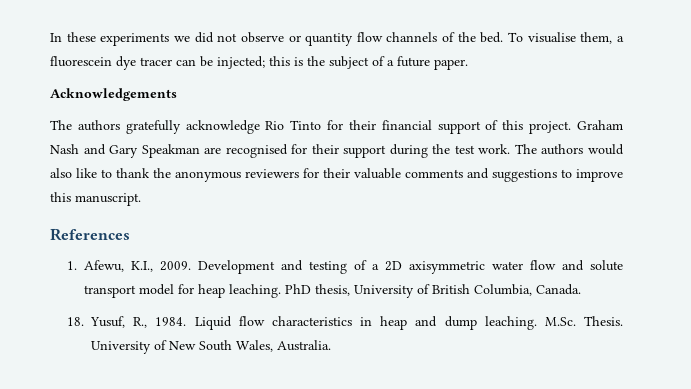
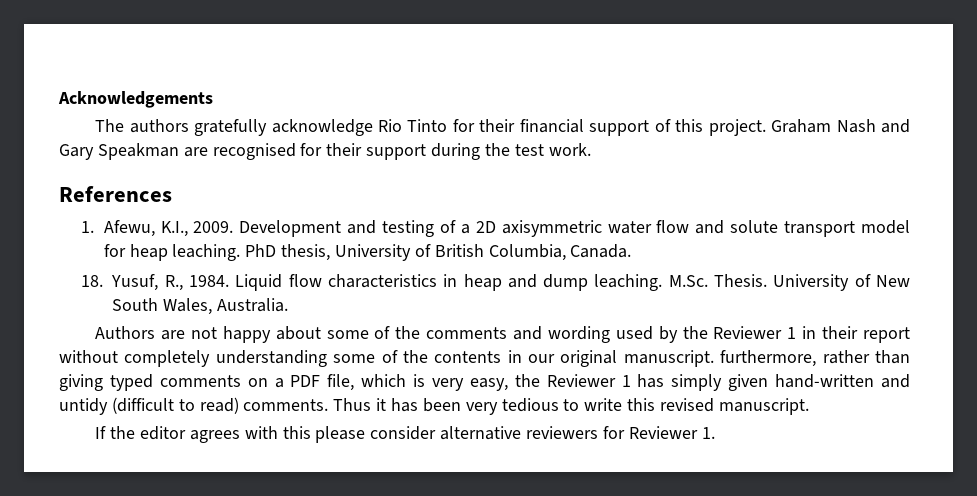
- In these experiments we did not observe or quantity flow channels of the bed. To visualise them, a fluorescein dye tracer can be injected; this is the subject of a future paper.
- The authors would also like to thank the anonymous reviewers for their valuable comments and suggestions to improve this manuscript.
+ Authors are not happy about some of the comments and wording used by the Reviewer 1 in their report without completely understanding some of the contents in our original manuscript. furthermore, rather than giving typed comments on a PDF file, which is very easy, the Reviewer 1 has simply given hand-written and untidy (difficult to read) comments. Thus it has been very tedious to write this revised manuscript.
+ If the editor agrees with this please consider alternative reviewers for Reviewer 1.

